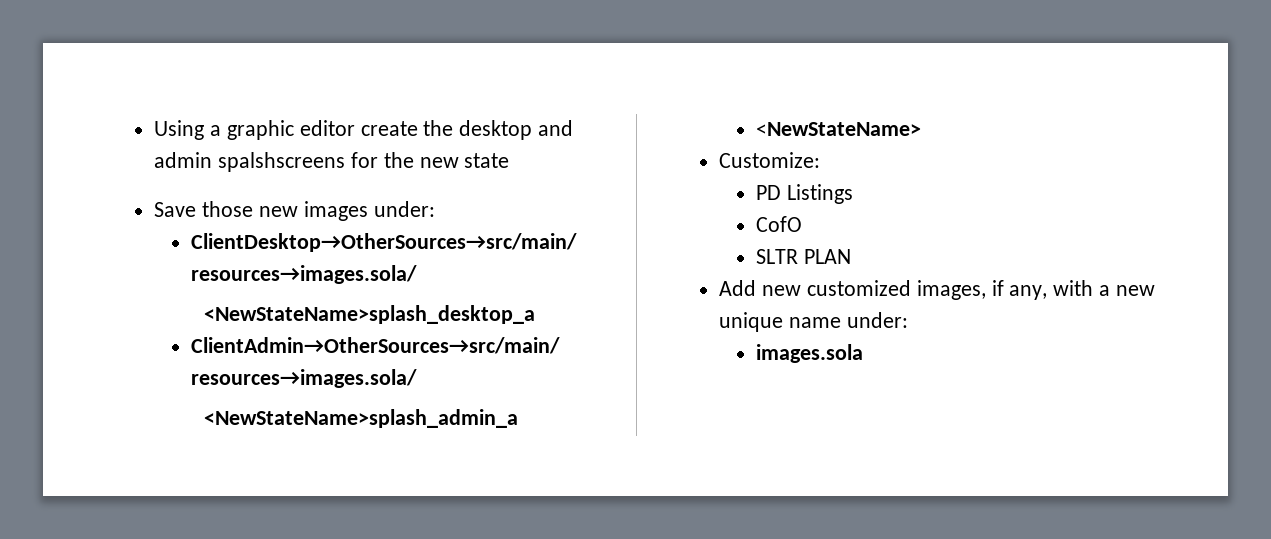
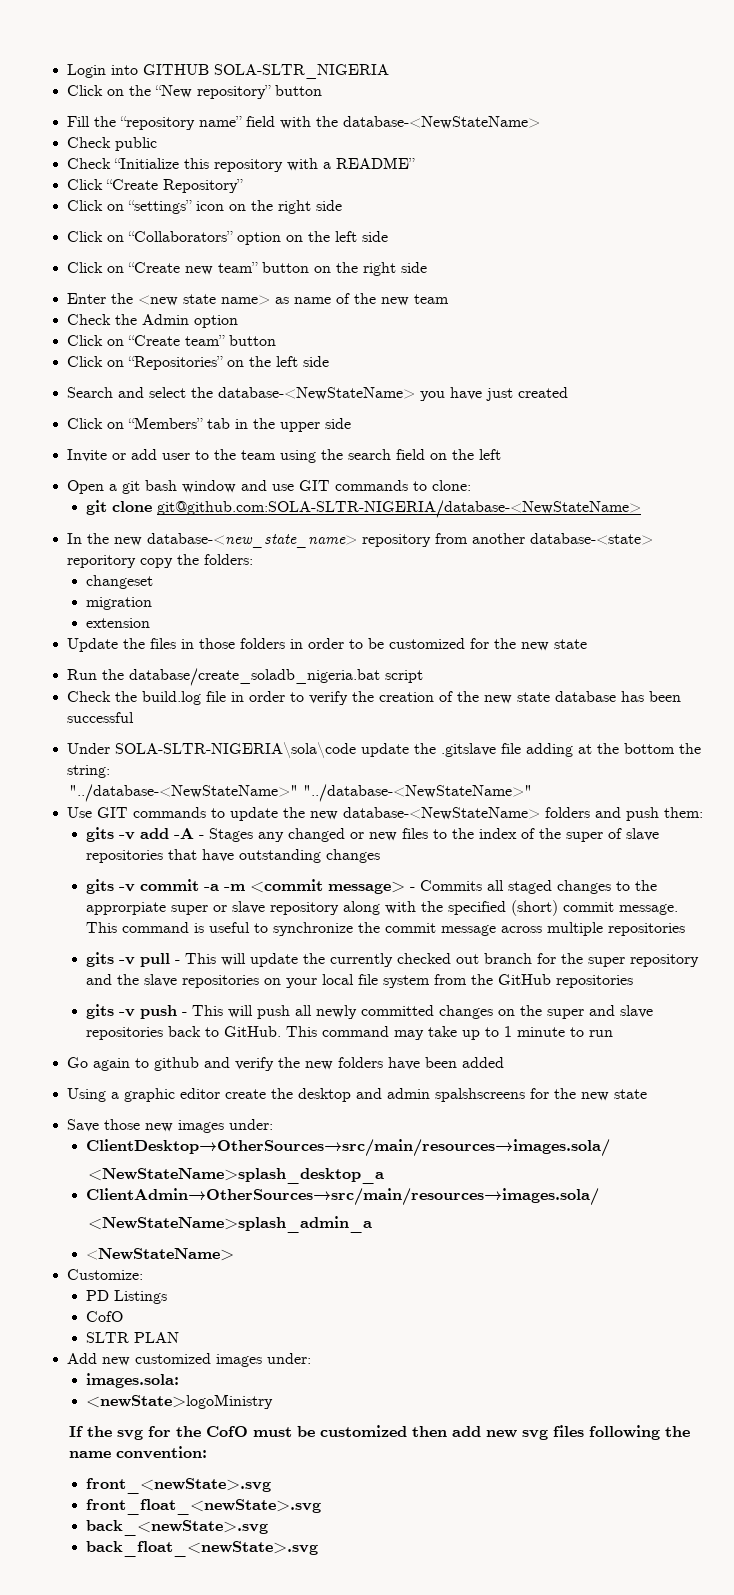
+ Login into GITHUB SOLA-SLTR_NIGERIA
+ Click on the “New repository” button
+ Fill the “repository name” field with the database-<NewStateName>
+ Check public
+ Check “Initialize this repository with a README”
+ Click “Create Repository”
+ Click on “settings” icon on the right side
+ Click on “Collaborators” option on the left side
+ Click on “Create new team” button on the right side
+ Enter the <new state name> as name of the new team
+ Check the Admin option
+ Click on “Create team” button
+ Click on “Repositories” on the left side
+ Search and select the database-<NewStateName> you have just created
+ Click on “Members” tab in the upper side
+ Invite or add user to the team using the search field on the left
+ Open a git bash window and use GIT commands to clone:
+ git clone git@github.com:SOLA-SLTR-NIGERIA/database-<NewStateName>
+ In the new database-<new_state_name> repository from another database-<state> reporitory copy the folders:
+ changeset
+ migration
+ extension
+ Update the files in those folders in order to be customized for the new state
+ Run the database/create_soladb_nigeria.bat script
+ Check the build.log file in order to verify the creation of the new state database has been successful
+ Under SOLA-SLTR-NIGERIA\sola\code update the .gitslave file adding at the bottom the string:
+ "../database-<NewStateName>" "../database-<NewStateName>"
+ Use GIT commands to update the new database-<NewStateName> folders and push them:
+ gits -v add -A - Stages any changed or new files to the index of the super of slave repositories that have outstanding changes
+ gits -v commit -a -m <commit message> - Commits all staged changes to the approrpiate super or slave repository along with the specified (short) commit message. This command is useful to synchronize the commit message across multiple repositories
+ gits -v pull - This will update the currently checked out branch for the super repository and the slave repositories on your local file system from the GitHub repositories
+ gits -v push - This will push all newly committed changes on the super and slave repositories back to GitHub. This command may take up to 1 minute to run
+ Go again to github and verify the new folders have been added
- Add new customized images, if any, with a new unique name under:
- images.sola
+ Add new customized images under:
+ images.sola:
+ <newState>logoMinistry
+ If the svg for the CofO must be customized then add new svg files following the name convention:
+ front_<newState>.svg
+ front_float_<newState>.svg
+ back_<newState>.svg
+ back_float_<newState>.svg

